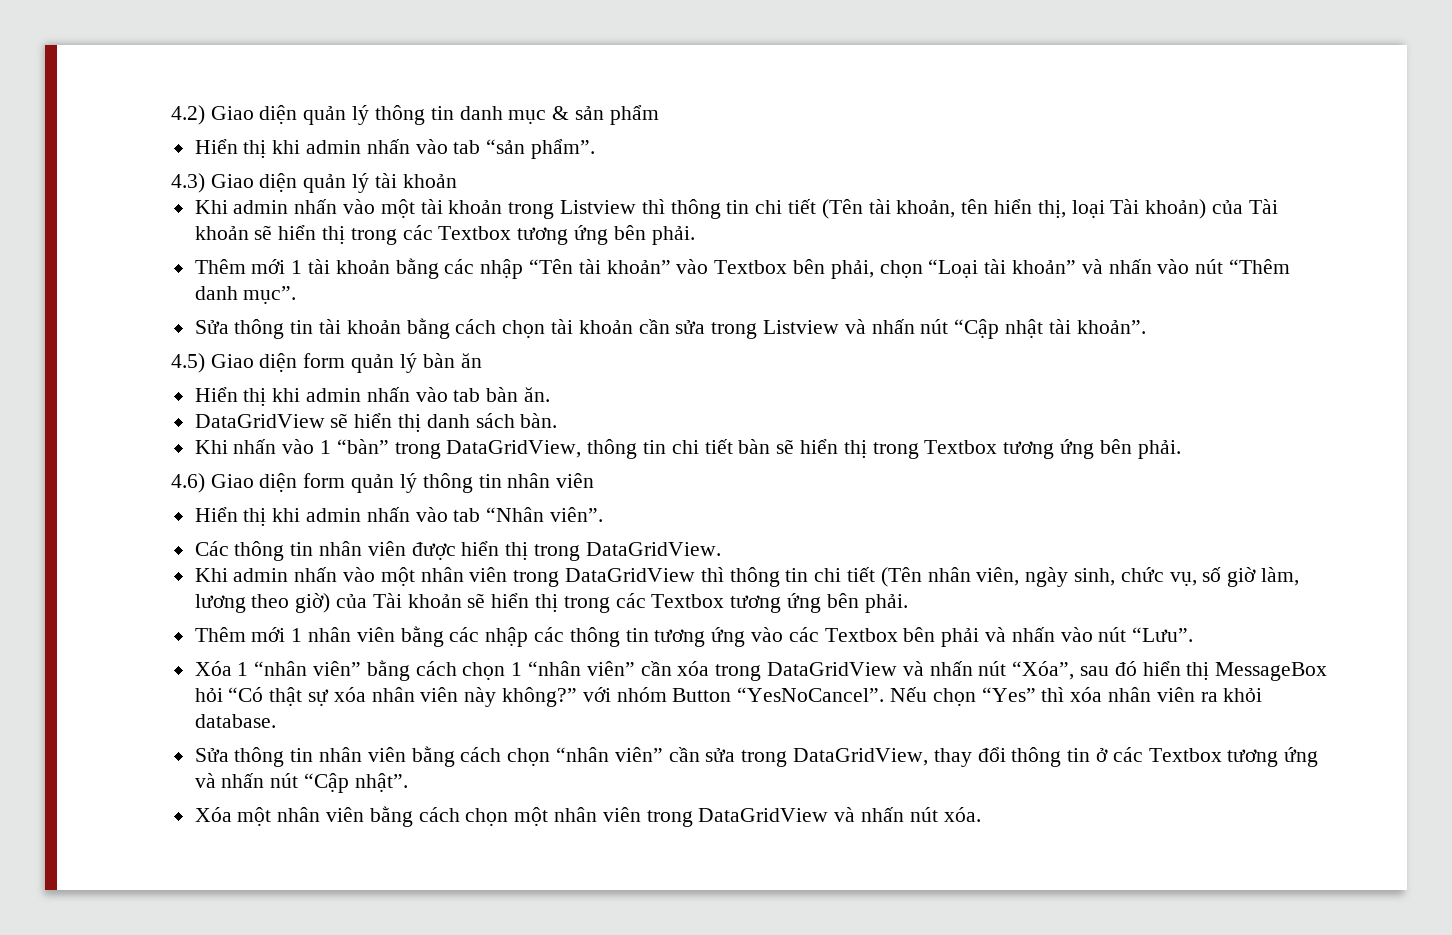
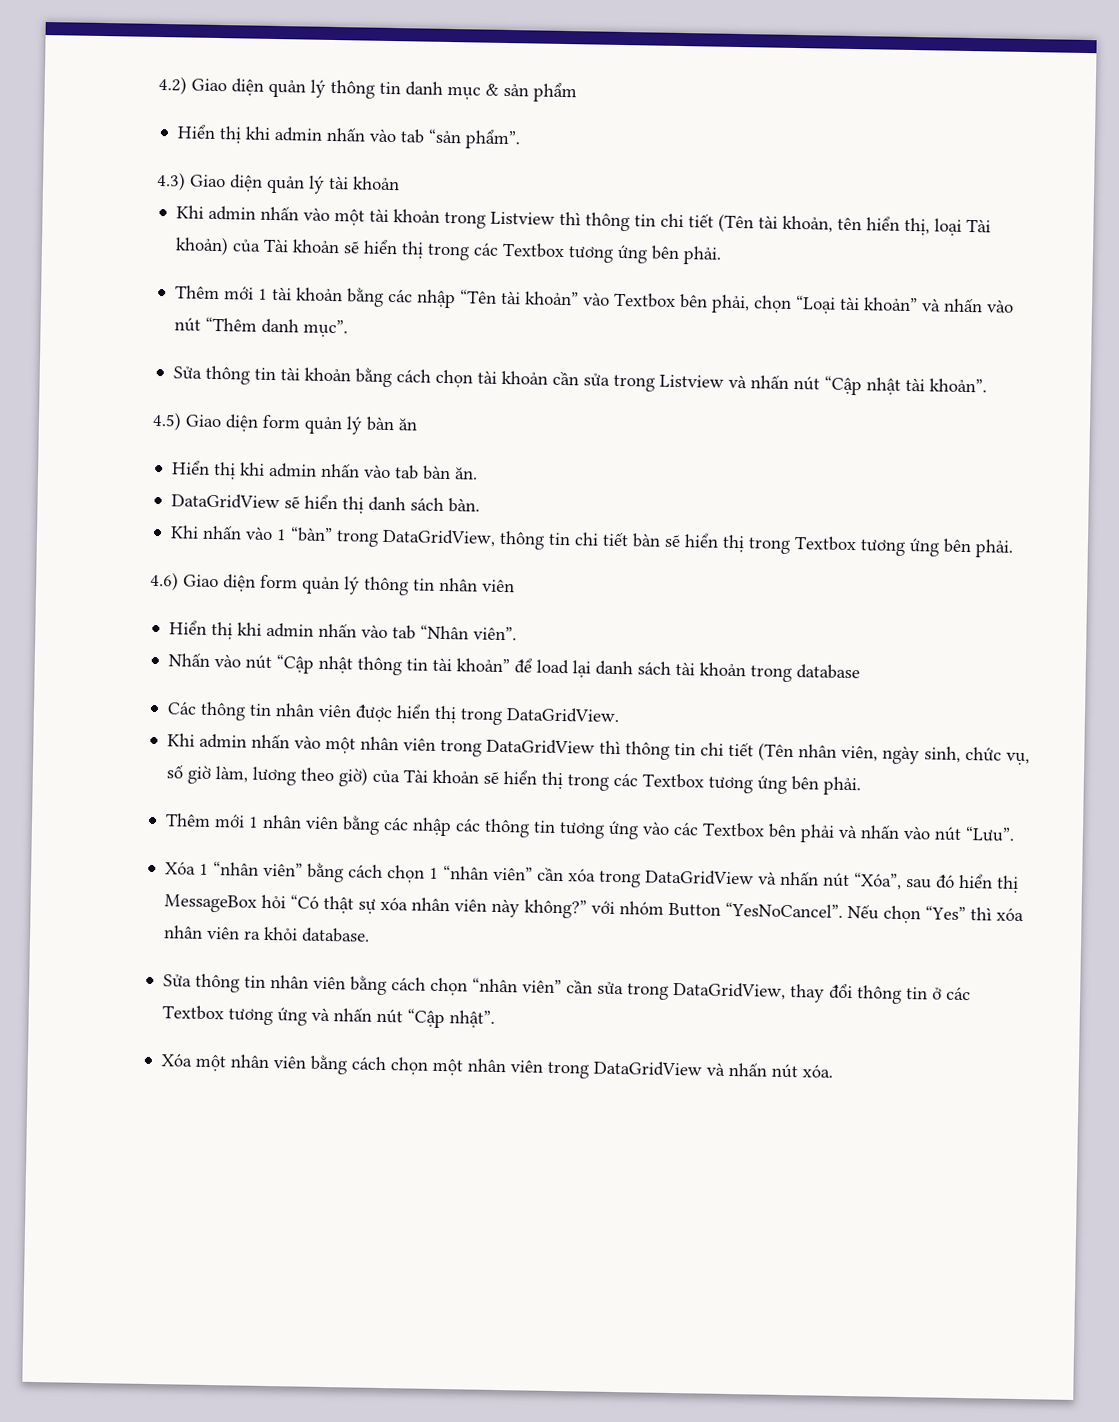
+ Nhấn vào nút “Cập nhật thông tin tài khoản” để load lại danh sách tài khoản trong database

